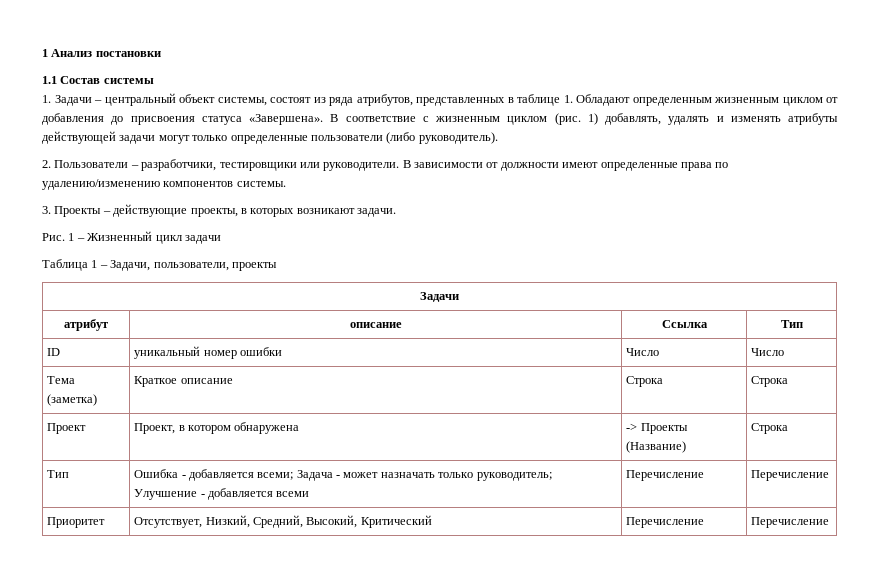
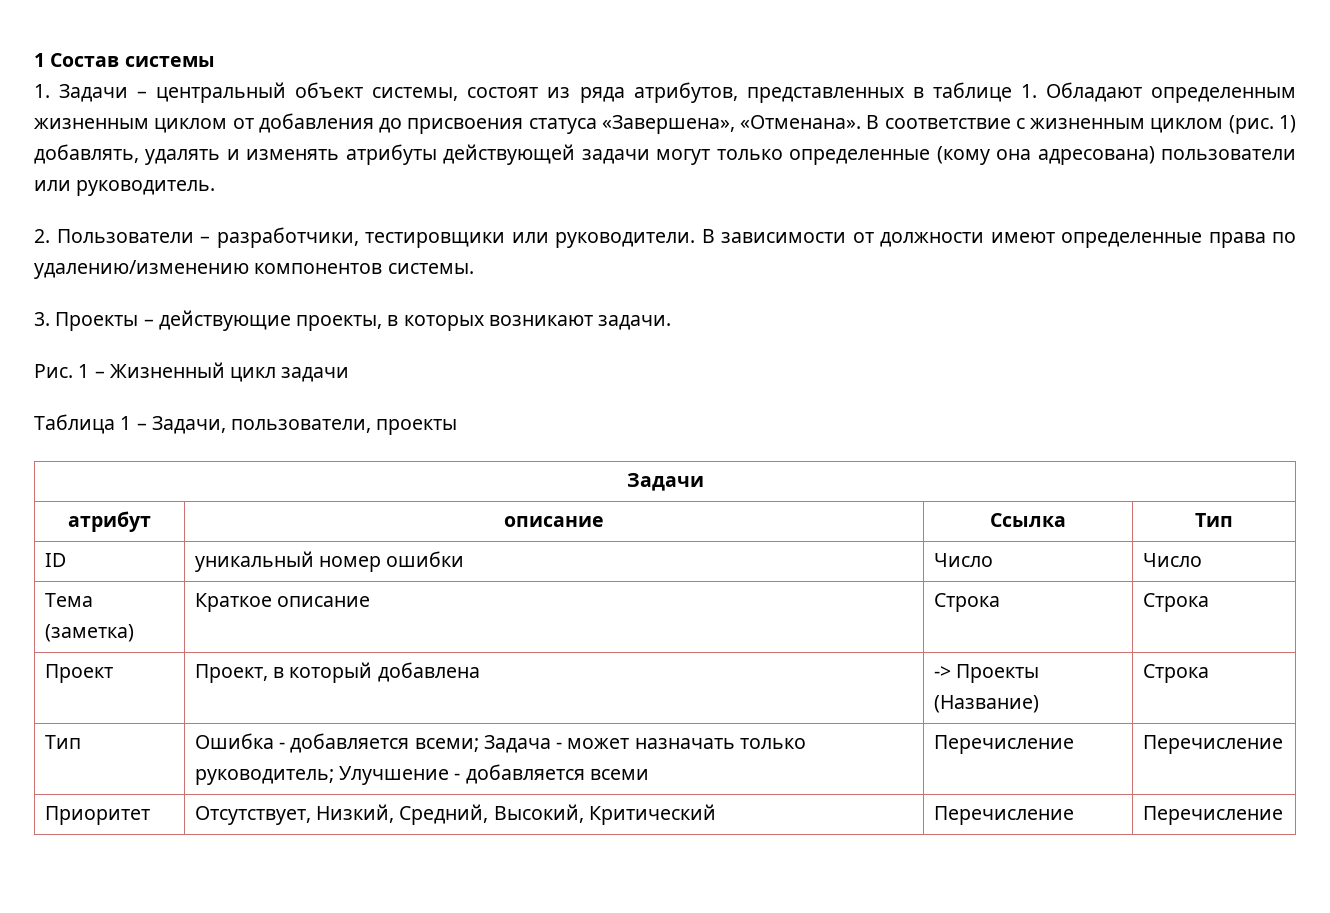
- 1 Анализ постановки
- 1.1 Состав системы
+ 1 Состав системы
- 1. Задачи – центральный объект системы, состоят из ряда атрибутов, представленных в таблице 1. Обладают определенным жизненным циклом от добавления до присвоения статуса «Завершена».
+ 1. Задачи – центральный объект системы, состоят из ряда атрибутов, представленных в таблице 1. Обладают определенным жизненным циклом от добавления до присвоения статуса «Завершена», «Отменана».
- 1) добавлять, удалять и изменять атрибуты действующей задачи могут только определенные пользователи (либо руководитель).
+ 1) добавлять, удалять и изменять атрибуты действующей задачи могут только определенные (кому она адресована) пользователи или руководитель.
- Проект | Проект, в котором обнаружена | -> Проекты (Название) | Строка
+ Проект | Проект, в который добавлена | -> Проекты (Название) | Строка

